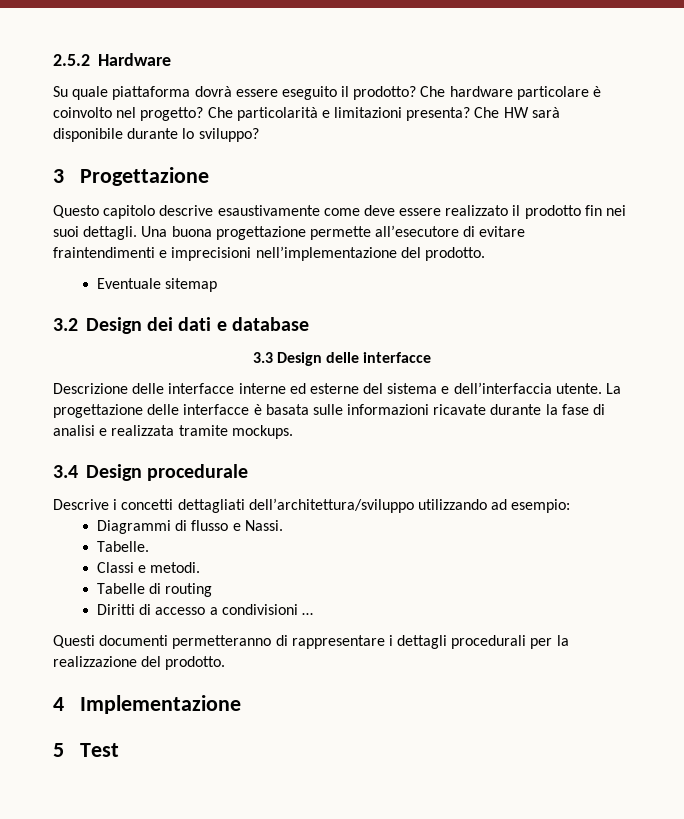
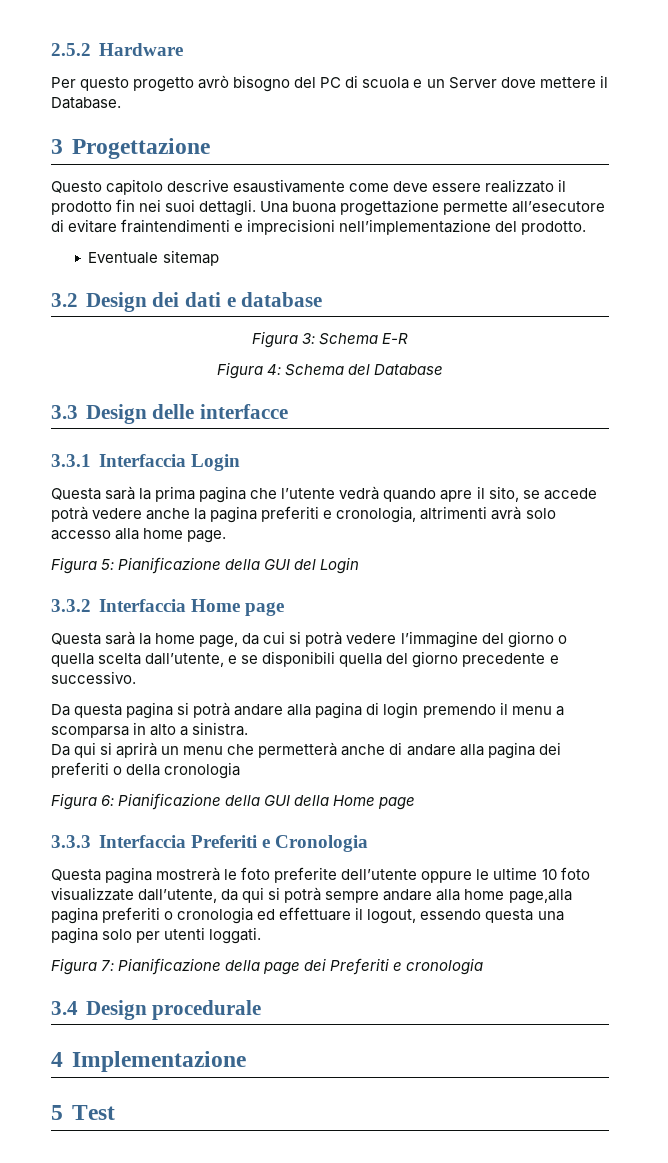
- Su quale piattaforma dovrà essere eseguito il prodotto? Che hardware particolare è coinvolto nel progetto? Che particolarità e limitazioni presenta? Che HW sarà disponibile durante lo sviluppo?
+ Per questo progetto avrò bisogno del PC di scuola e un Server dove mettere il Database.
+ Figura 3: Schema E-R
+ Figura 4: Schema del Database
  3.3 Design delle interfacce
- Descrizione delle interfacce interne ed esterne del sistema e dell’interfaccia utente. La progettazione delle interfacce è basata sulle informazioni ricavate durante la fase di analisi e realizzata tramite mockups.
+ 3.3.1 Interfaccia Login
+ Questa sarà la prima pagina che l’utente vedrà quando apre il sito, se accede potrà vedere anche la pagina preferiti e cronologia, altrimenti avrà solo accesso alla home page.
+ Figura 5: Pianificazione della GUI del Login
+ 3.3.2 Interfaccia Home page
+ Questa sarà la home page, da cui si potrà vedere l’immagine del giorno o quella scelta dall’utente, e se disponibili quella del giorno precedente e successivo.
+ Da questa pagina si potrà andare alla pagina di login premendo il menu a scomparsa in alto a sinistra.
+ Da qui si aprirà un menu che permetterà anche di andare alla pagina dei preferiti o della cronologia
+ Figura 6: Pianificazione della GUI della Home page
+ 3.3.3 Interfaccia Preferiti e Cronologia
+ Questa pagina mostrerà le foto preferite dell’utente oppure le ultime 10 foto visualizzate dall’utente, da qui si potrà sempre andare alla home page,alla pagina preferiti o cronologia ed effettuare il logout, essendo questa una pagina solo per utenti loggati.
+ Figura 7: Pianificazione della page dei Preferiti e cronologia
  3.4 Design procedurale
- Descrive i concetti dettagliati dell’architettura/sviluppo utilizzando ad esempio:
- Diagrammi di flusso e Nassi.
- Tabelle.
- Classi e metodi.
- Tabelle di routing
- Diritti di accesso a condivisioni …
- Questi documenti permetteranno di rappresentare i dettagli procedurali per la realizzazione del prodotto.

